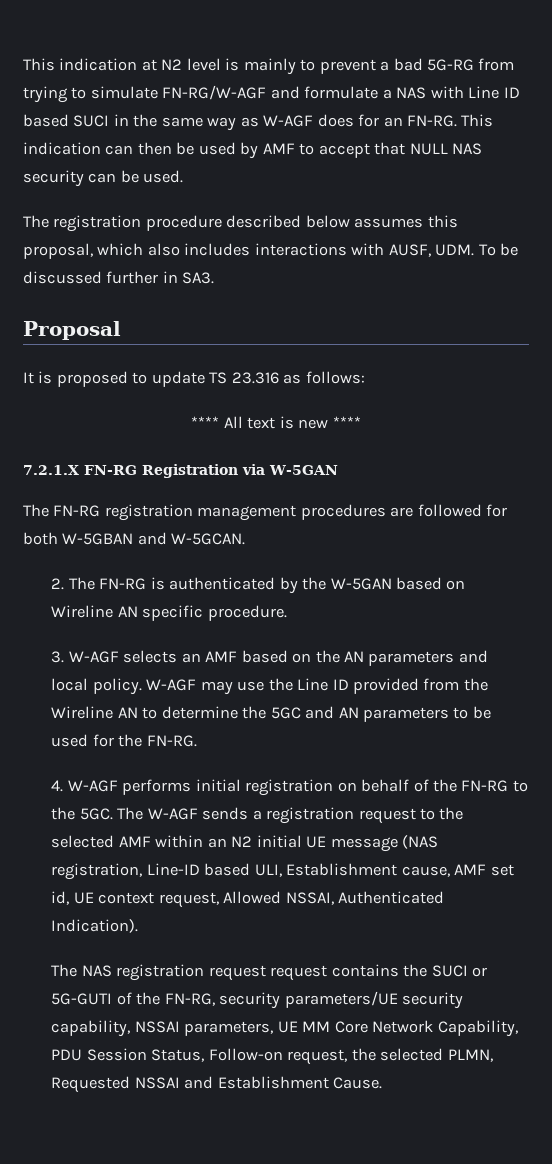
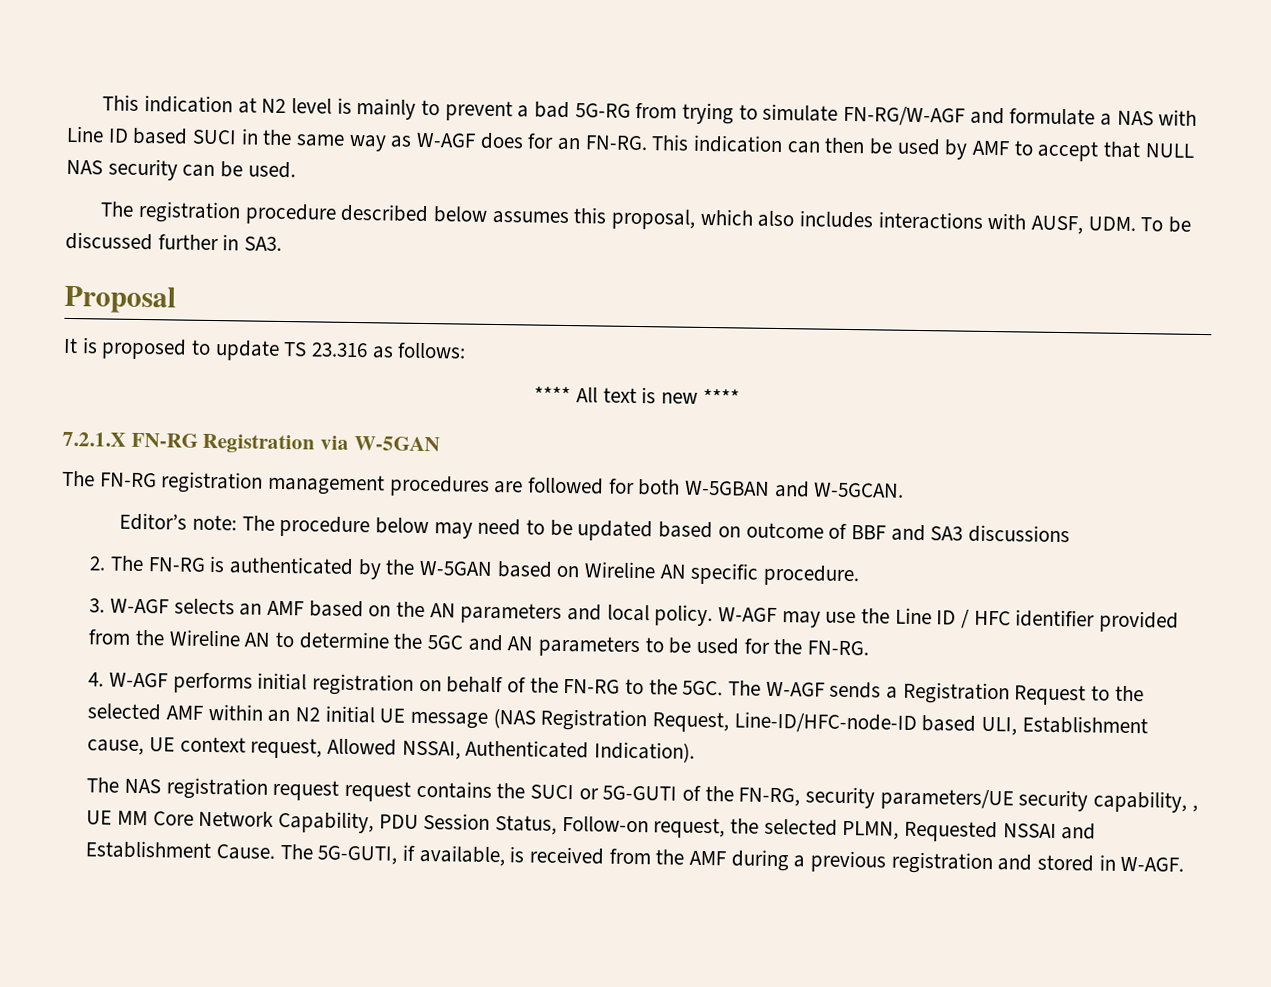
+ Editor’s note: The procedure below may need to be updated based on outcome of BBF and SA3 discussions
- W-AGF may use the Line ID provided from the Wireline AN to determine the 5GC and AN parameters to be used for the FN-RG.
+ W-AGF may use the Line ID / HFC identifier provided from the Wireline AN to determine the 5GC and AN parameters to be used for the FN-RG.
- The W-AGF sends a registration request to the selected AMF within an N2 initial UE message (NAS registration, Line-ID based ULI, Establishment cause, AMF set id, UE context request, Allowed NSSAI, Authenticated Indication).
+ The W-AGF sends a Registration Request to the selected AMF within an N2 initial UE message (NAS Registration Request, Line-ID/HFC-node-ID based ULI, Establishment cause, UE context request, Allowed NSSAI, Authenticated Indication).
- The NAS registration request request contains the SUCI or 5G-GUTI of the FN-RG, security parameters/UE security capability, NSSAI parameters, UE MM Core Network Capability, PDU Session Status, Follow-on request, the selected PLMN, Requested NSSAI and Establishment Cause.
+ The NAS registration request request contains the SUCI or 5G-GUTI of the FN-RG, security parameters/UE security capability, , UE MM Core Network Capability, PDU Session Status, Follow-on request, the selected PLMN, Requested NSSAI and Establishment Cause.
+ The 5G-GUTI, if available, is received from the AMF during a previous registration and stored in W-AGF.

